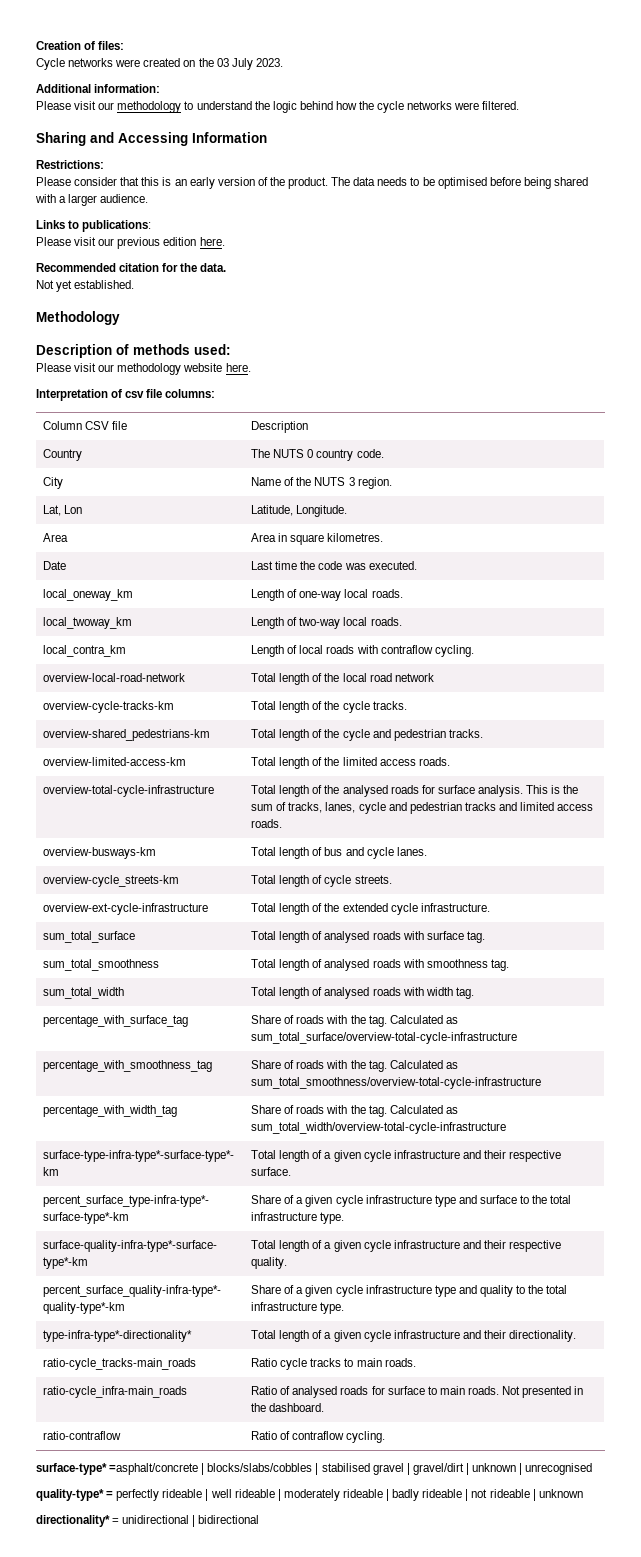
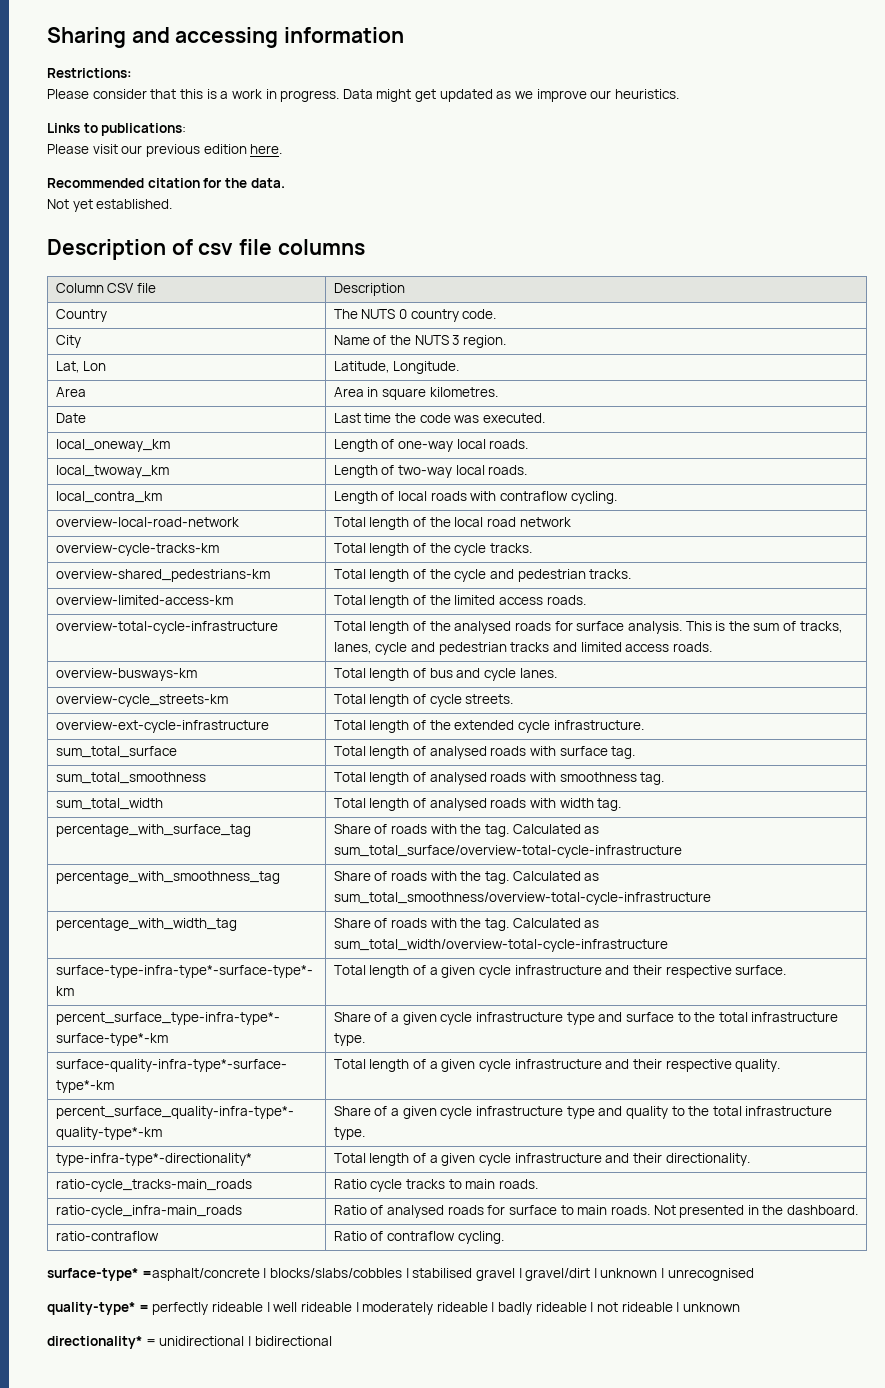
- Creation of files:
- Cycle networks were created on the 03 July 2023.
- Additional information:
- Please visit our methodology to understand the logic behind how the cycle networks were filtered.
- Sharing and Accessing Information
+ Sharing and accessing information
- Please consider that this is an early version of the product. The data needs to be optimised before being shared with a larger audience.
+ Please consider that this is a work in progress. Data might get updated as we improve our heuristics.
- Methodology
- Description of methods used:
- Please visit our methodology website here.
- Interpretation of csv file columns:
+ Description of csv file columns

